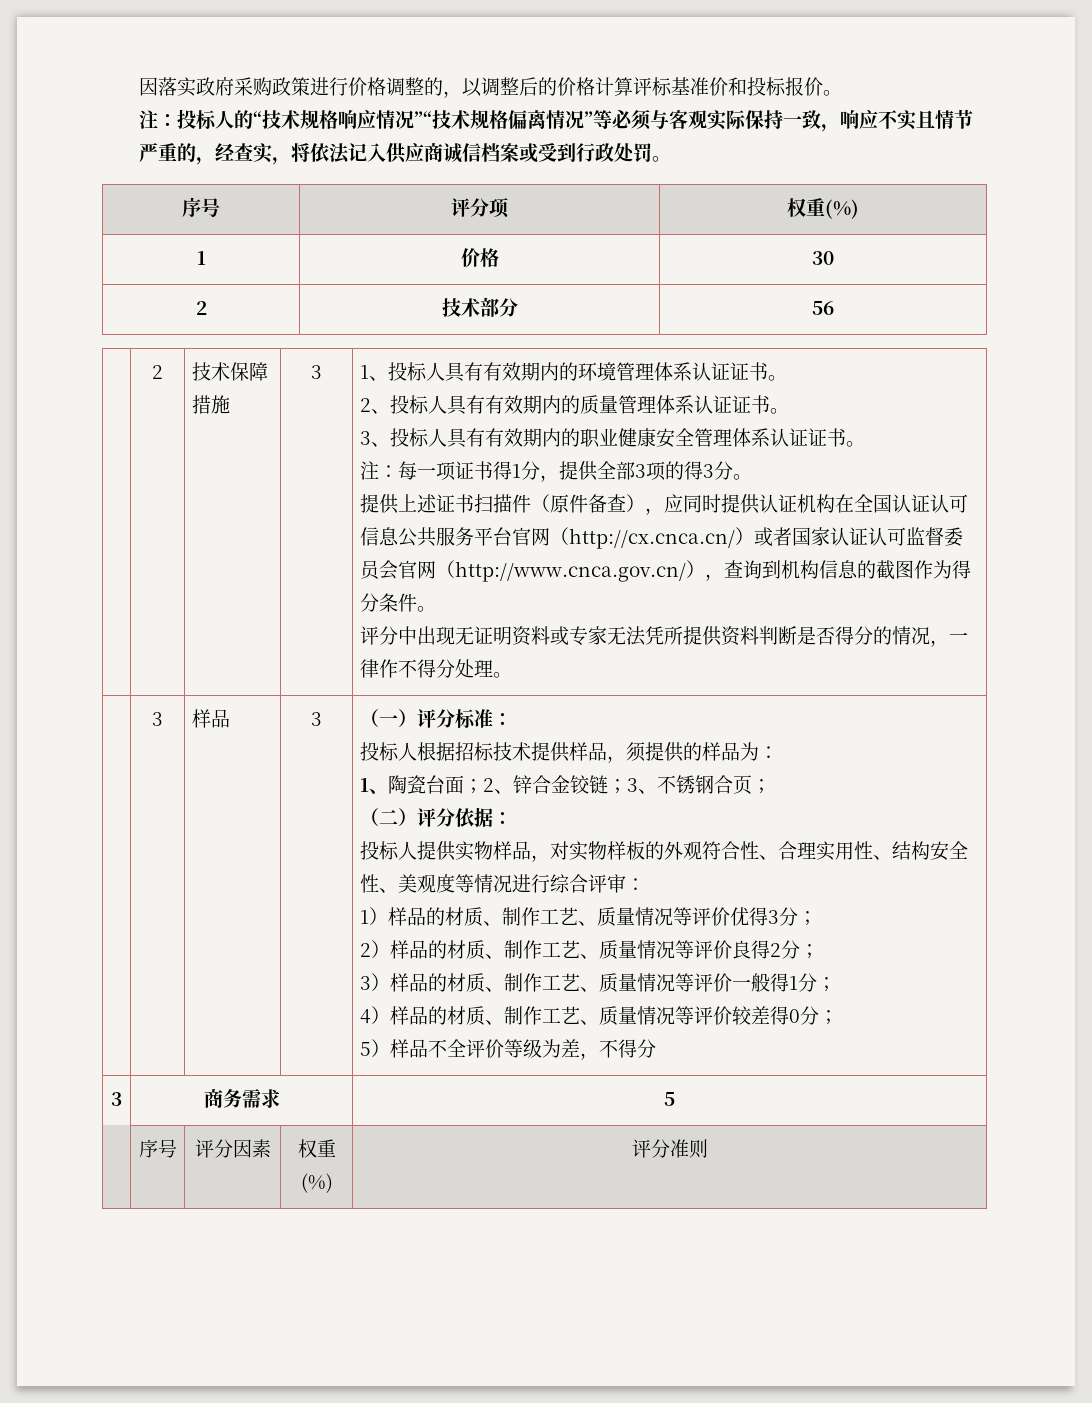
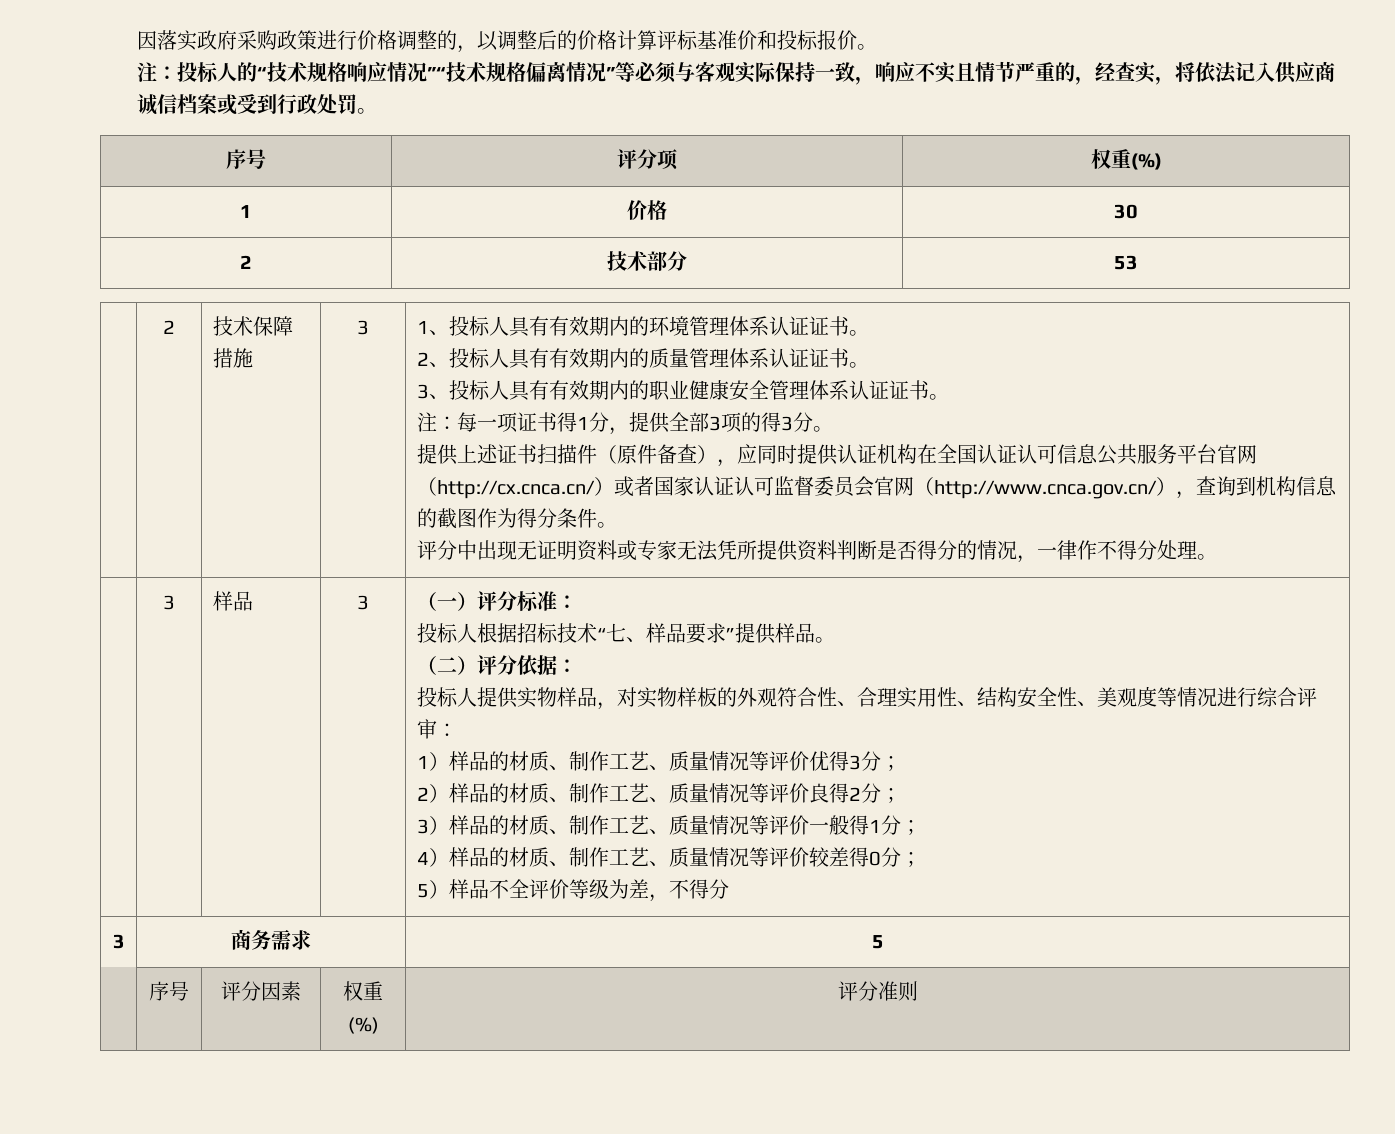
- 2 | 技术部分 | 56
+ 2 | 技术部分 | 53
- 投标人根据招标技术提供样品，须提供的样品为：
- 1、陶瓷台面；2、锌合金铰链；3、不锈钢合页；
+ 投标人根据招标技术“七、样品要求”提供样品。

